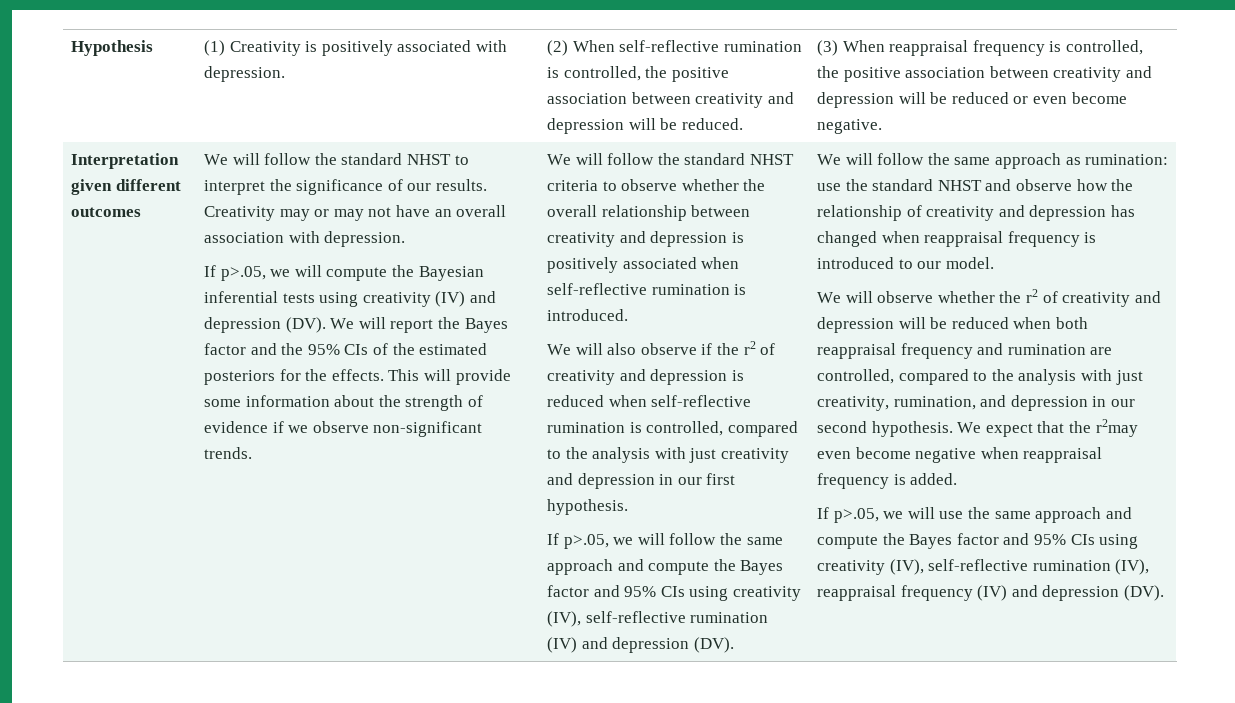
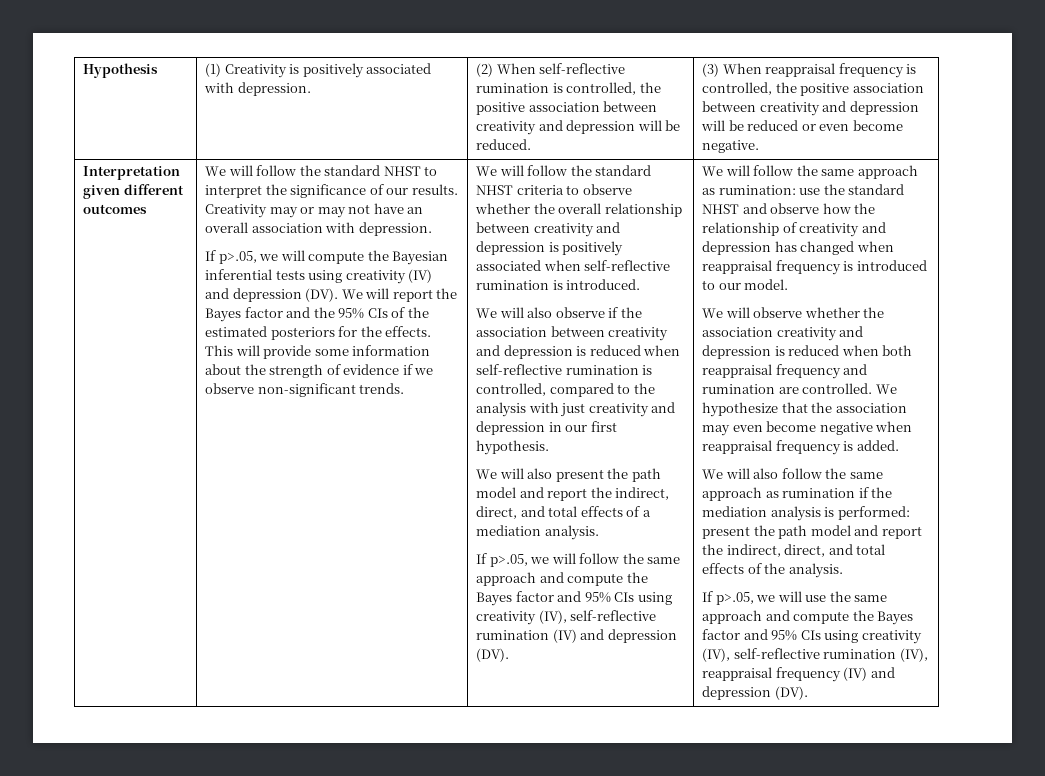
- We will also observe if the r2 of creativity and depression is reduced when self-reflective rumination is controlled, compared to the analysis with just creativity and depression in our first hypothesis.
+ We will also observe if the association between creativity and depression is reduced when self-reflective rumination is controlled, compared to the analysis with just creativity and depression in our first hypothesis.
+ We will also present the path model and report the indirect, direct, and total effects of a mediation analysis.
- We will observe whether the r2 of creativity and depression will be reduced when both reappraisal frequency and rumination are controlled, compared to the analysis with just creativity, rumination, and depression in our second hypothesis. We expect that the r2may even become negative when reappraisal frequency is added.
+ We will observe whether the association creativity and depression is reduced when both reappraisal frequency and rumination are controlled. We hypothesize that the association may even become negative when reappraisal frequency is added.
+ We will also follow the same approach as rumination if the mediation analysis is performed: present the path model and report the indirect, direct, and total effects of the analysis.

